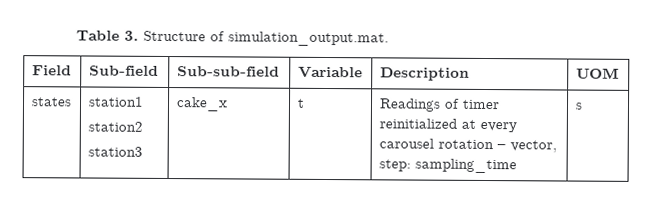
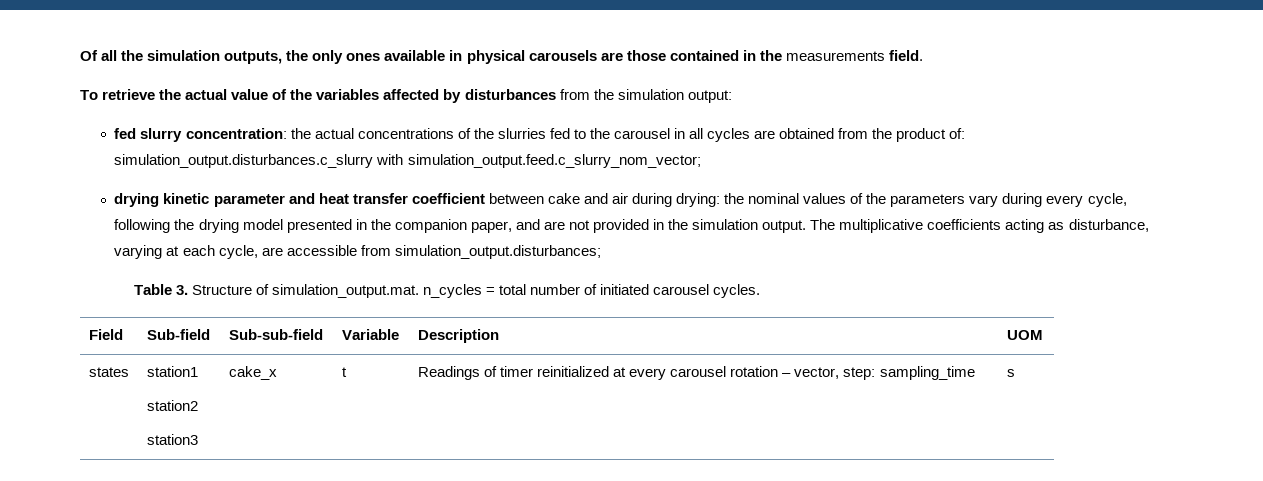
+ Of all the simulation outputs, the only ones available in physical carousels are those contained in the measurements field.
+ To retrieve the actual value of the variables affected by disturbances from the simulation output:
+ fed slurry concentration: the actual concentrations of the slurries fed to the carousel in all cycles are obtained from the product of: simulation_output.disturbances.c_slurry with simulation_output.feed.c_slurry_nom_vector;
+ drying kinetic parameter and heat transfer coefficient between cake and air during drying: the nominal values of the parameters vary during every cycle, following the drying model presented in the companion paper, and are not provided in the simulation output. The multiplicative coefficients acting as disturbance, varying at each cycle, are accessible from simulation_output.disturbances;
- Table 3. Structure of simulation_output.mat.
+ Table 3. Structure of simulation_output.mat. n_cycles = total number of initiated carousel cycles.

